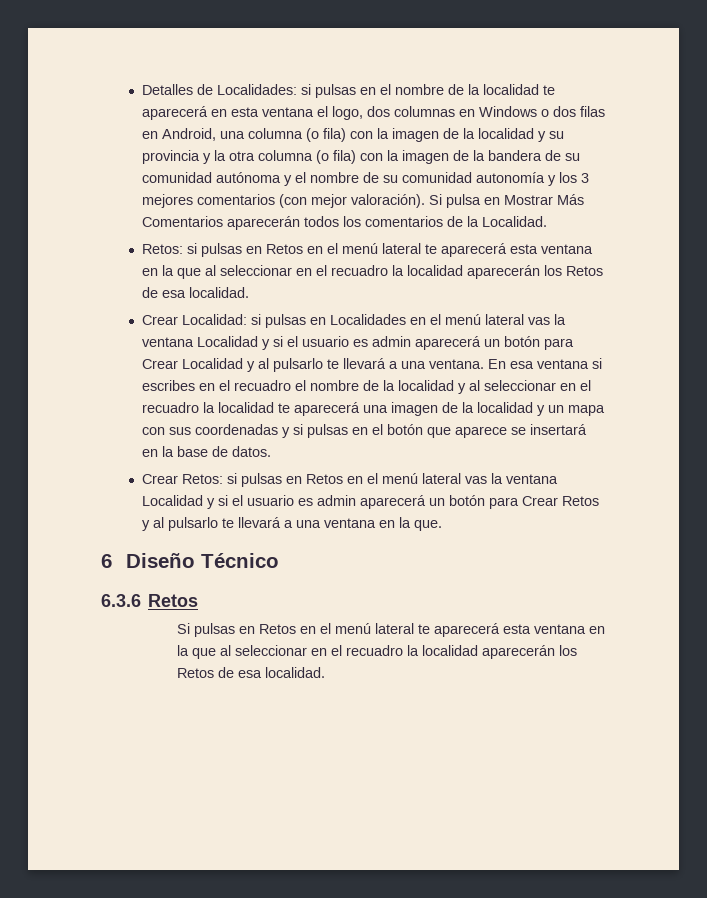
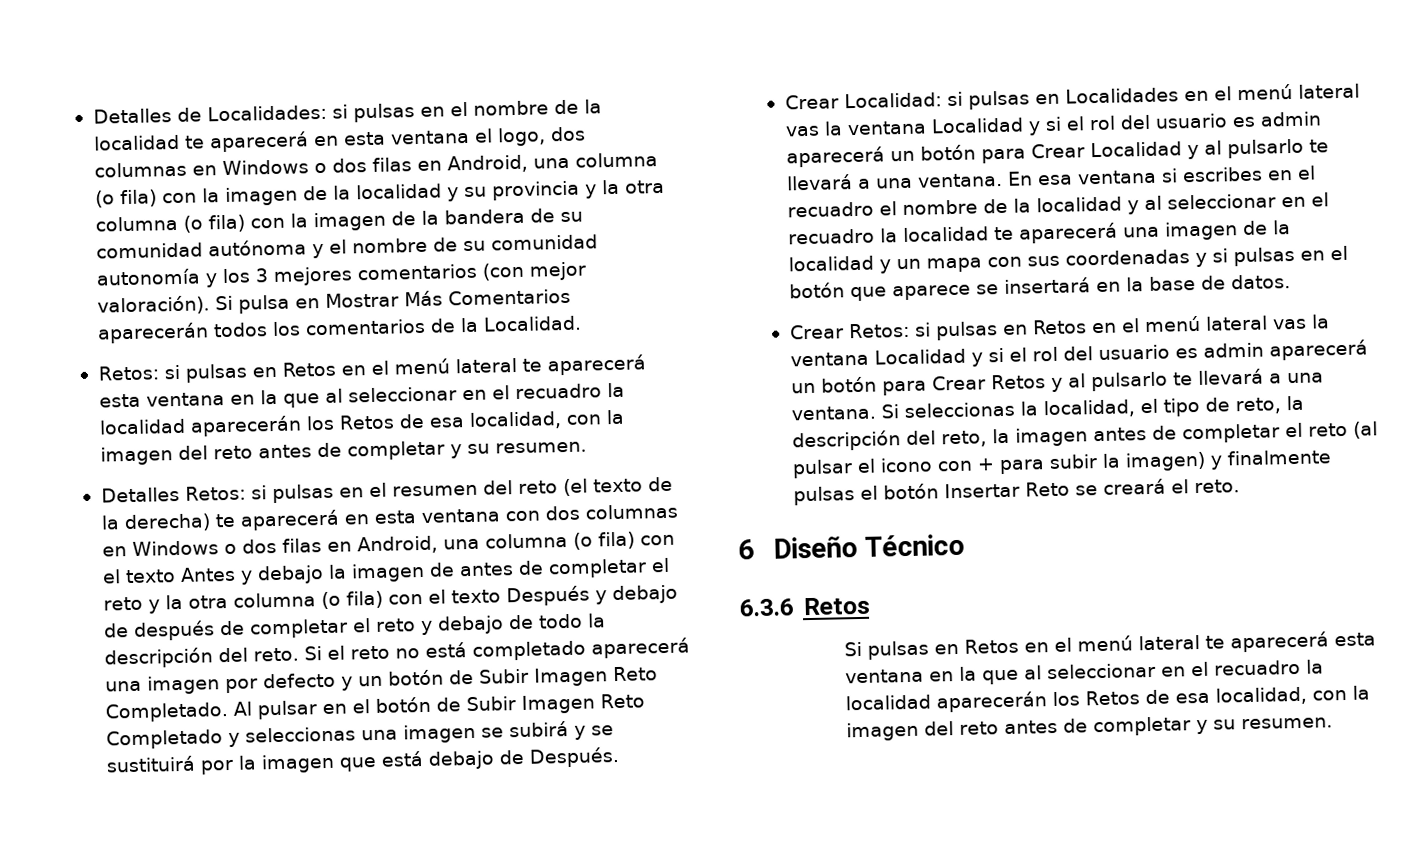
- Retos: si pulsas en Retos en el menú lateral te aparecerá esta ventana en la que al seleccionar en el recuadro la localidad aparecerán los Retos de esa localidad.
+ Retos: si pulsas en Retos en el menú lateral te aparecerá esta ventana en la que al seleccionar en el recuadro la localidad aparecerán los Retos de esa localidad, con la imagen del reto antes de completar y su resumen.
+ Detalles Retos: si pulsas en el resumen del reto (el texto de la derecha) te aparecerá en esta ventana con dos columnas en Windows o dos filas en Android, una columna (o fila) con el texto Antes y debajo la imagen de antes de completar el reto y la otra columna (o fila) con el texto Después y debajo de después de completar el reto y debajo de todo la descripción del reto. Si el reto no está completado aparecerá una imagen por defecto y un botón de Subir Imagen Reto Completado. Al pulsar en el botón de Subir Imagen Reto Completado y seleccionas una imagen se subirá y se sustituirá por la imagen que está debajo de Después.
- Crear Localidad: si pulsas en Localidades en el menú lateral vas la ventana Localidad y si el usuario es admin aparecerá un botón para Crear Localidad y al pulsarlo te llevará a una ventana.
+ Crear Localidad: si pulsas en Localidades en el menú lateral vas la ventana Localidad y si el rol del usuario es admin aparecerá un botón para Crear Localidad y al pulsarlo te llevará a una ventana.
- Crear Retos: si pulsas en Retos en el menú lateral vas la ventana Localidad y si el usuario es admin aparecerá un botón para Crear Retos y al pulsarlo te llevará a una ventana en la que.
+ Crear Retos: si pulsas en Retos en el menú lateral vas la ventana Localidad y si el rol del usuario es admin aparecerá un botón para Crear Retos y al pulsarlo te llevará a una ventana. Si seleccionas la localidad, el tipo de reto, la descripción del reto, la imagen antes de completar el reto (al pulsar el icono con + para subir la imagen) y finalmente pulsas el botón Insertar Reto se creará el reto.
- Si pulsas en Retos en el menú lateral te aparecerá esta ventana en la que al seleccionar en el recuadro la localidad aparecerán los Retos de esa localidad.
+ Si pulsas en Retos en el menú lateral te aparecerá esta ventana en la que al seleccionar en el recuadro la localidad aparecerán los Retos de esa localidad, con la imagen del reto antes de completar y su resumen.

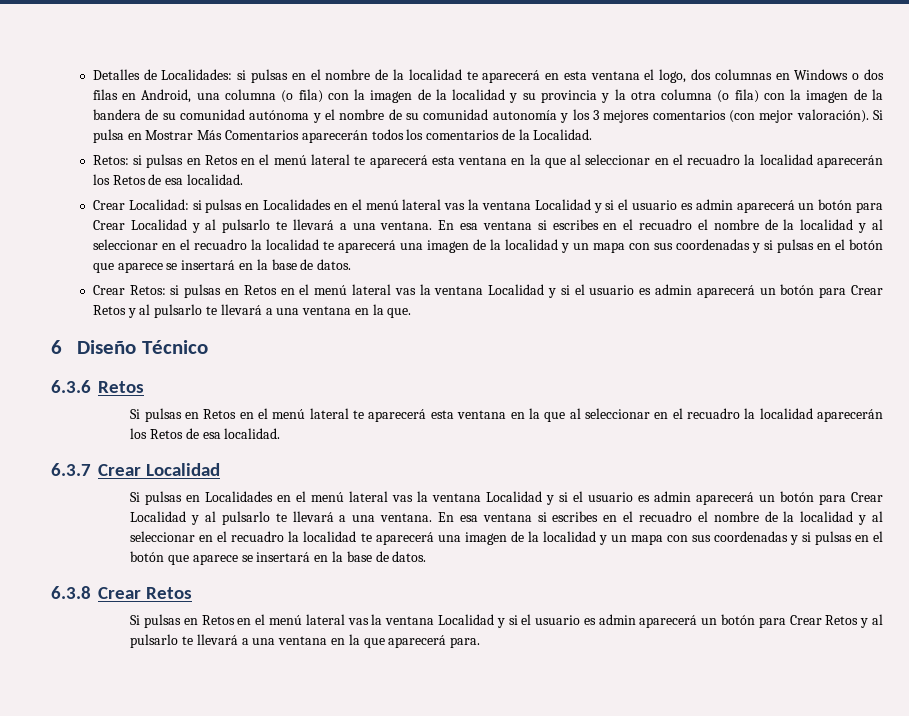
- Retos: si pulsas en Retos en el menú lateral te aparecerá esta ventana en la que al seleccionar en el recuadro la localidad aparecerán los Retos de esa localidad, con la imagen del reto antes de completar y su resumen.
- Detalles Retos: si pulsas en el resumen del reto (el texto de la derecha) te aparecerá en esta ventana con dos columnas en Windows o dos filas en Android, una columna (o fila) con el texto Antes y debajo la imagen de antes de completar el reto y la otra columna (o fila) con el texto Después y debajo de después de completar el reto y debajo de todo la descripción del reto. Si el reto no está completado aparecerá una imagen por defecto y un botón de Subir Imagen Reto Completado. Al pulsar en el botón de Subir Imagen Reto Completado y seleccionas una imagen se subirá y se sustituirá por la imagen que está debajo de Después.
+ Retos: si pulsas en Retos en el menú lateral te aparecerá esta ventana en la que al seleccionar en el recuadro la localidad aparecerán los Retos de esa localidad.
- Crear Localidad: si pulsas en Localidades en el menú lateral vas la ventana Localidad y si el rol del usuario es admin aparecerá un botón para Crear Localidad y al pulsarlo te llevará a una ventana.
+ Crear Localidad: si pulsas en Localidades en el menú lateral vas la ventana Localidad y si el usuario es admin aparecerá un botón para Crear Localidad y al pulsarlo te llevará a una ventana.
- Crear Retos: si pulsas en Retos en el menú lateral vas la ventana Localidad y si el rol del usuario es admin aparecerá un botón para Crear Retos y al pulsarlo te llevará a una ventana. Si seleccionas la localidad, el tipo de reto, la descripción del reto, la imagen antes de completar el reto (al pulsar el icono con + para subir la imagen) y finalmente pulsas el botón Insertar Reto se creará el reto.
+ Crear Retos: si pulsas en Retos en el menú lateral vas la ventana Localidad y si el usuario es admin aparecerá un botón para Crear Retos y al pulsarlo te llevará a una ventana en la que.
- Si pulsas en Retos en el menú lateral te aparecerá esta ventana en la que al seleccionar en el recuadro la localidad aparecerán los Retos de esa localidad, con la imagen del reto antes de completar y su resumen.
+ Si pulsas en Retos en el menú lateral te aparecerá esta ventana en la que al seleccionar en el recuadro la localidad aparecerán los Retos de esa localidad.
+ 6.3.7 Crear Localidad
+ Si pulsas en Localidades en el menú lateral vas la ventana Localidad y si el usuario es admin aparecerá un botón para Crear Localidad y al pulsarlo te llevará a una ventana. En esa ventana si escribes en el recuadro el nombre de la localidad y al seleccionar en el recuadro la localidad te aparecerá una imagen de la localidad y un mapa con sus coordenadas y si pulsas en el botón que aparece se insertará en la base de datos.
+ 6.3.8 Crear Retos
+ Si pulsas en Retos en el menú lateral vas la ventana Localidad y si el usuario es admin aparecerá un botón para Crear Retos y al pulsarlo te llevará a una ventana en la que aparecerá para.

